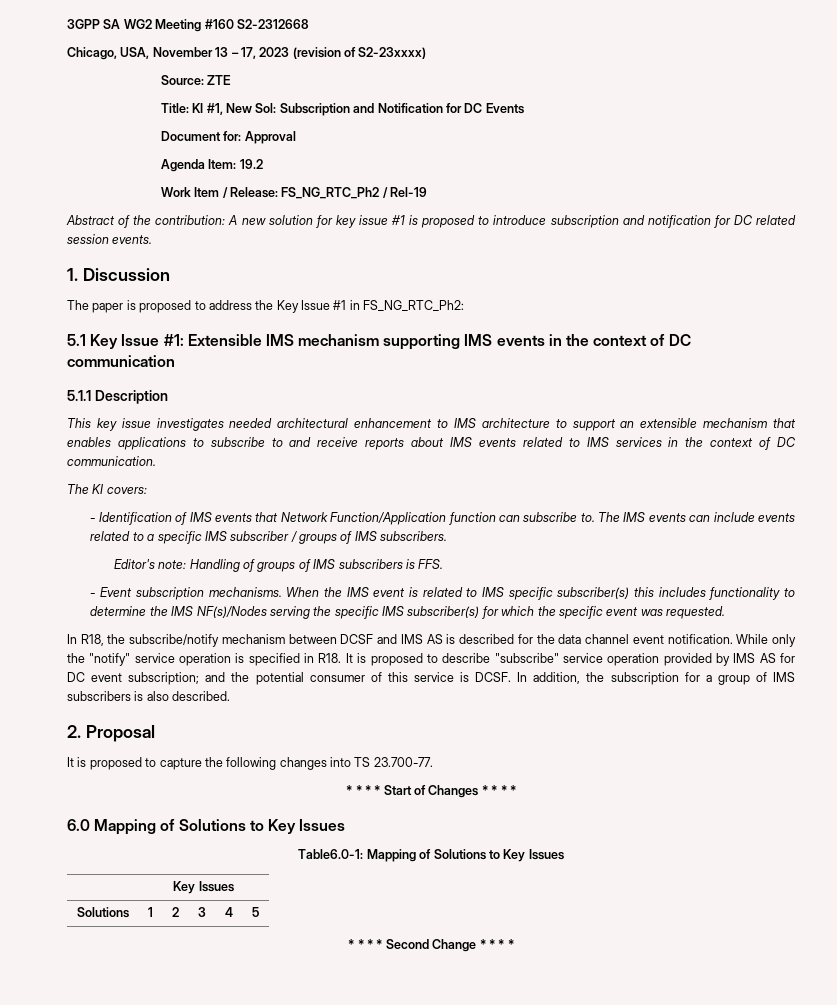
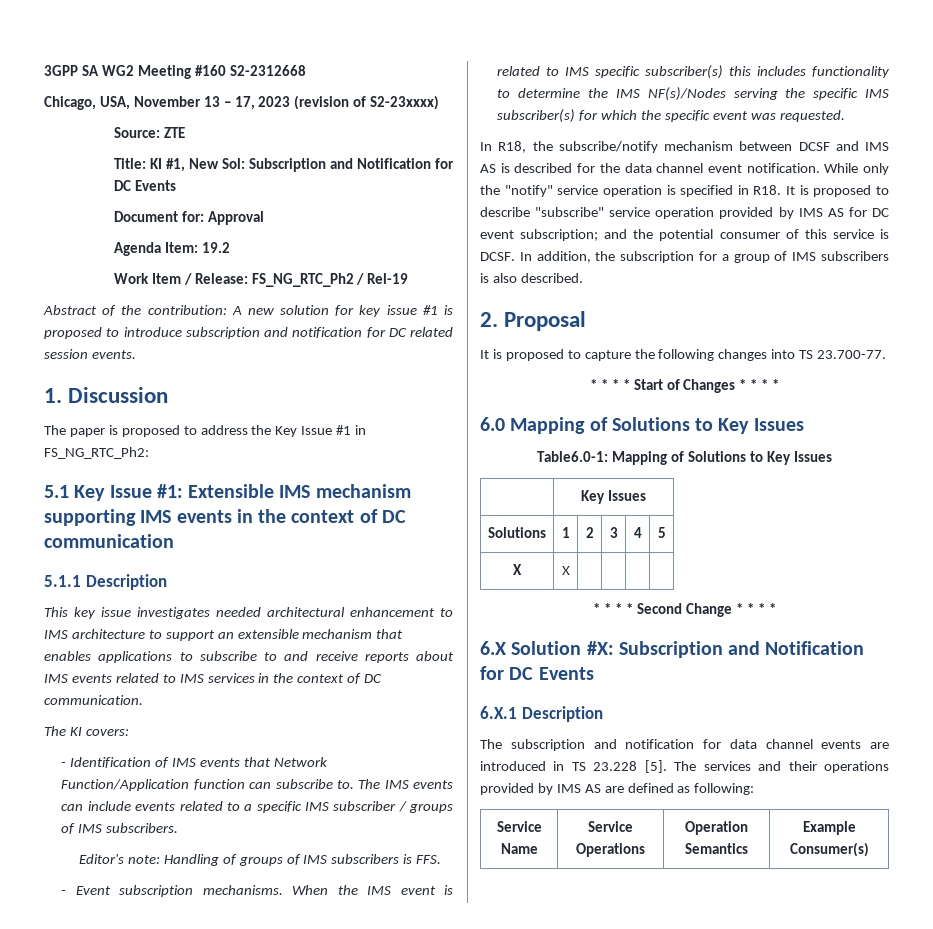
+ X | X | | | |
+ 6.X Solution #X: Subscription and Notification for DC Events
+ 6.X.1 Description
+ The subscription and notification for data channel events are introduced in TS 23.228 [5]. The services and their operations provided by IMS AS are defined as following:
+ Service Name | Service Operations | Operation Semantics | Example Consumer(s)

